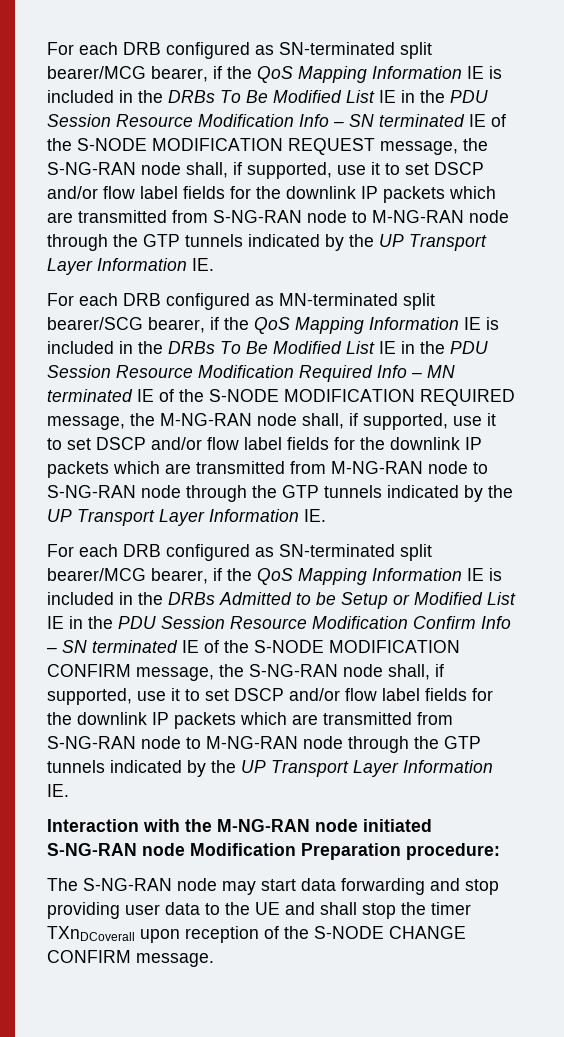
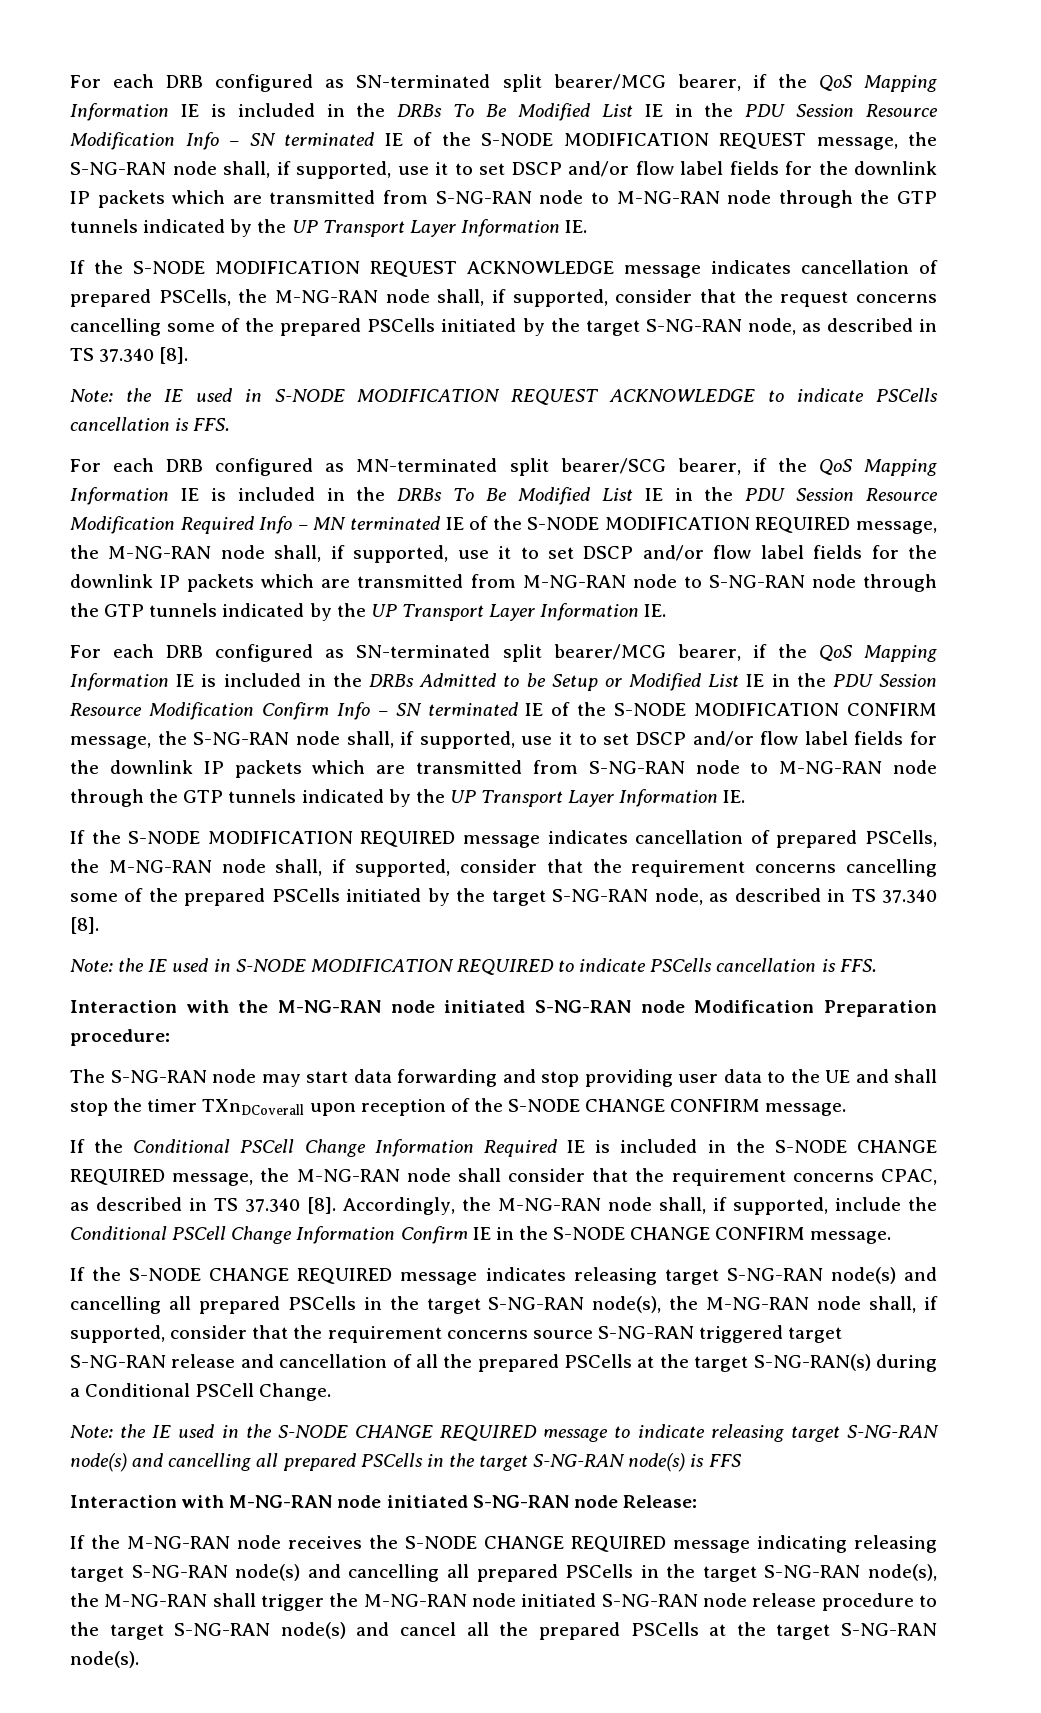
+ If the S-NODE MODIFICATION REQUEST ACKNOWLEDGE message indicates cancellation of prepared PSCells, the M-NG-RAN node shall, if supported, consider that the request concerns cancelling some of the prepared PSCells initiated by the target S-NG-RAN node, as described in TS 37.340 [8].
+ Note: the IE used in S-NODE MODIFICATION REQUEST ACKNOWLEDGE to indicate PSCells cancellation is FFS.
+ If the S-NODE MODIFICATION REQUIRED message indicates cancellation of prepared PSCells, the M-NG-RAN node shall, if supported, consider that the requirement concerns cancelling some of the prepared PSCells initiated by the target S-NG-RAN node, as described in TS 37.340 [8].
+ Note: the IE used in S-NODE MODIFICATION REQUIRED to indicate PSCells cancellation is FFS.
+ If the Conditional PSCell Change Information Required IE is included in the S-NODE CHANGE REQUIRED message, the M-NG-RAN node shall consider that the requirement concerns CPAC, as described in TS 37.340 [8]. Accordingly, the M-NG-RAN node shall, if supported, include the Conditional PSCell Change Information Confirm IE in the S-NODE CHANGE CONFIRM message.
+ If the S-NODE CHANGE REQUIRED message indicates releasing target S-NG-RAN node(s) and cancelling all prepared PSCells in the target S-NG-RAN node(s), the M-NG-RAN node shall, if supported, consider that the requirement concerns source S-NG-RAN triggered target S-NG-RAN release and cancellation of all the prepared PSCells at the target S-NG-RAN(s) during a Conditional PSCell Change.
+ Note: the IE used in the S-NODE CHANGE REQUIRED message to indicate releasing target S-NG-RAN node(s) and cancelling all prepared PSCells in the target S-NG-RAN node(s) is FFS
+ Interaction with M-NG-RAN node initiated S-NG-RAN node Release:
+ If the M-NG-RAN node receives the S-NODE CHANGE REQUIRED message indicating releasing target S-NG-RAN node(s) and cancelling all prepared PSCells in the target S-NG-RAN node(s), the M-NG-RAN shall trigger the M-NG-RAN node initiated S-NG-RAN node release procedure to the target S-NG-RAN node(s) and cancel all the prepared PSCells at the target S-NG-RAN node(s).

